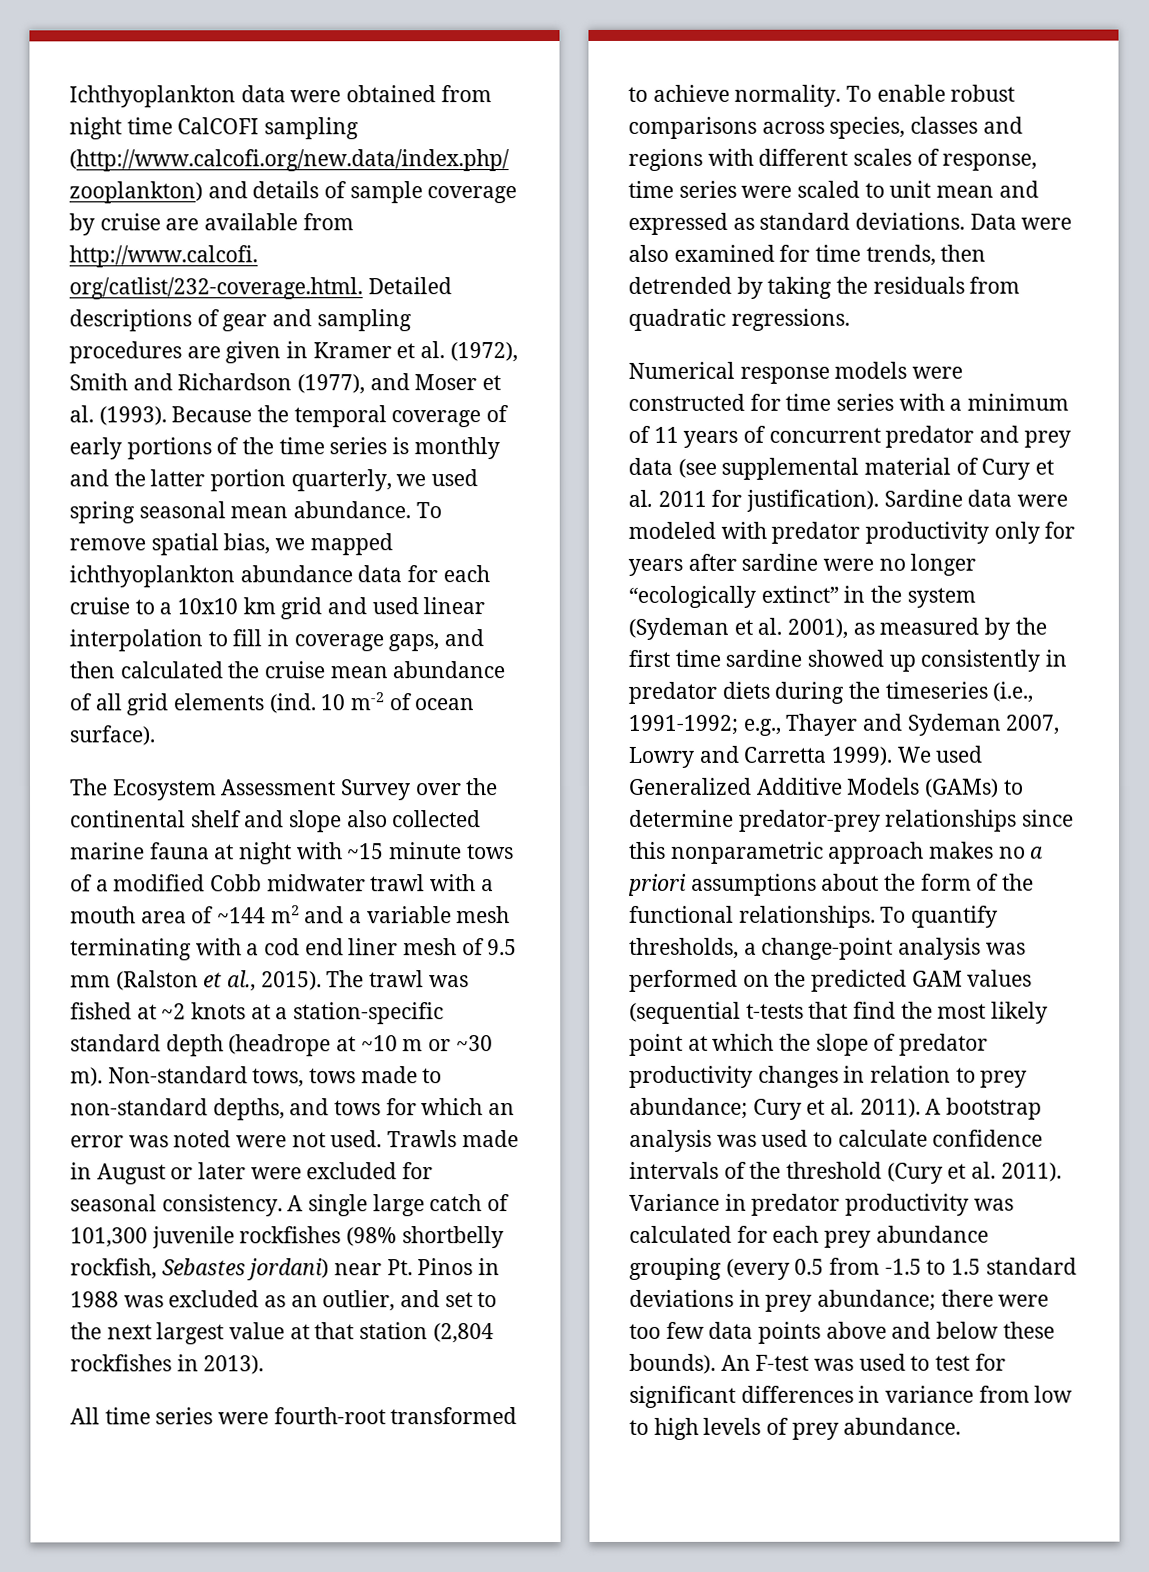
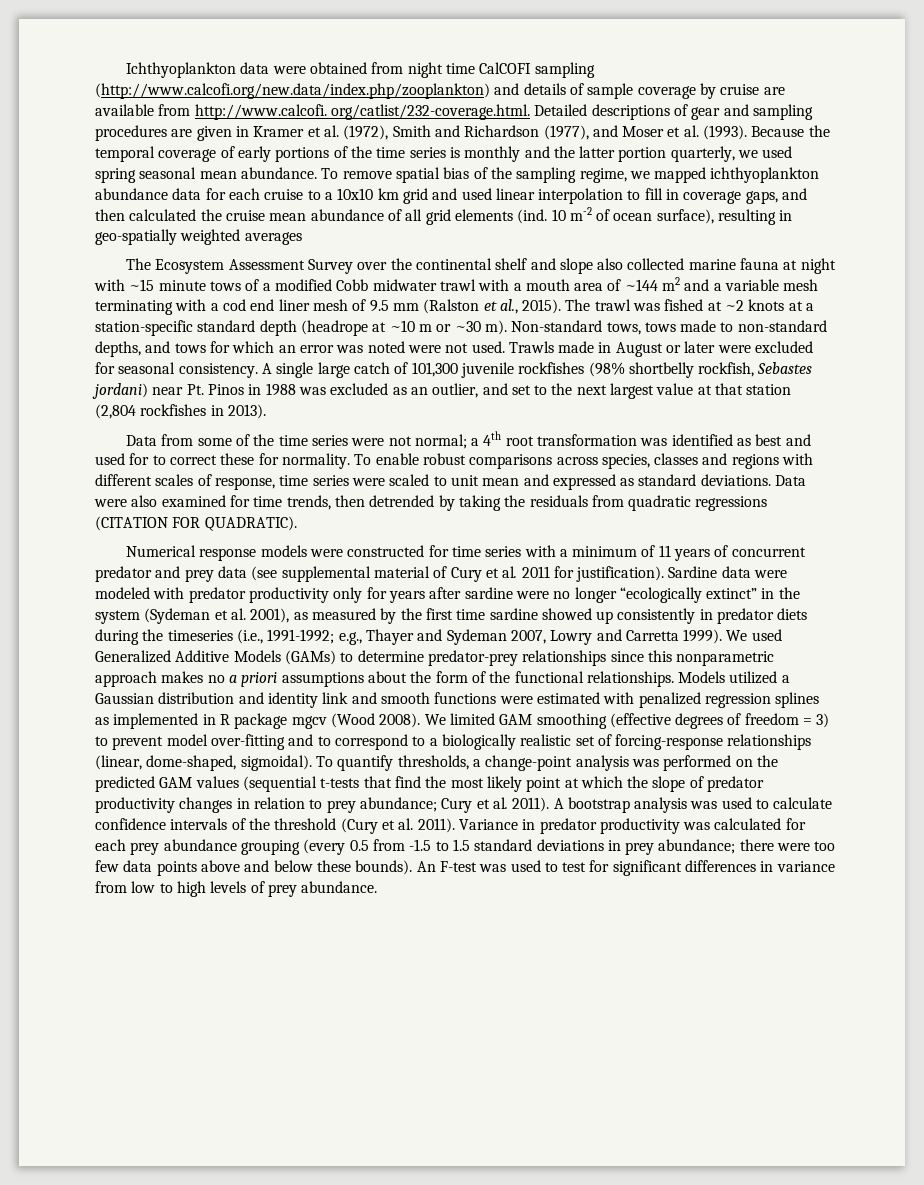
- To remove spatial bias, we mapped ichthyoplankton abundance data for each cruise to a 10x10 km grid and used linear interpolation to fill in coverage gaps, and then calculated the cruise mean abundance of all grid elements (ind.
+ To remove spatial bias of the sampling regime, we mapped ichthyoplankton abundance data for each cruise to a 10x10 km grid and used linear interpolation to fill in coverage gaps, and then calculated the cruise mean abundance of all grid elements (ind.
- 10 m-2 of ocean surface).
+ 10 m-2 of ocean surface), resulting in geo-spatially weighted averages
- All time series were fourth-root transformed to achieve normality.
+ Data from some of the time series were not normal; a 4th root transformation was identified as best and used for to correct these for normality.
- Data were also examined for time trends, then detrended by taking the residuals from quadratic regressions.
+ Data were also examined for time trends, then detrended by taking the residuals from quadratic regressions (CITATION FOR QUADRATIC).
+ Models utilized a Gaussian distribution and identity link and smooth functions were estimated with penalized regression splines as implemented in R package mgcv (Wood 2008). We limited GAM smoothing (effective degrees of freedom = 3) to prevent model over-fitting and to correspond to a biologically realistic set of forcing-response relationships (linear, dome-shaped, sigmoidal).

